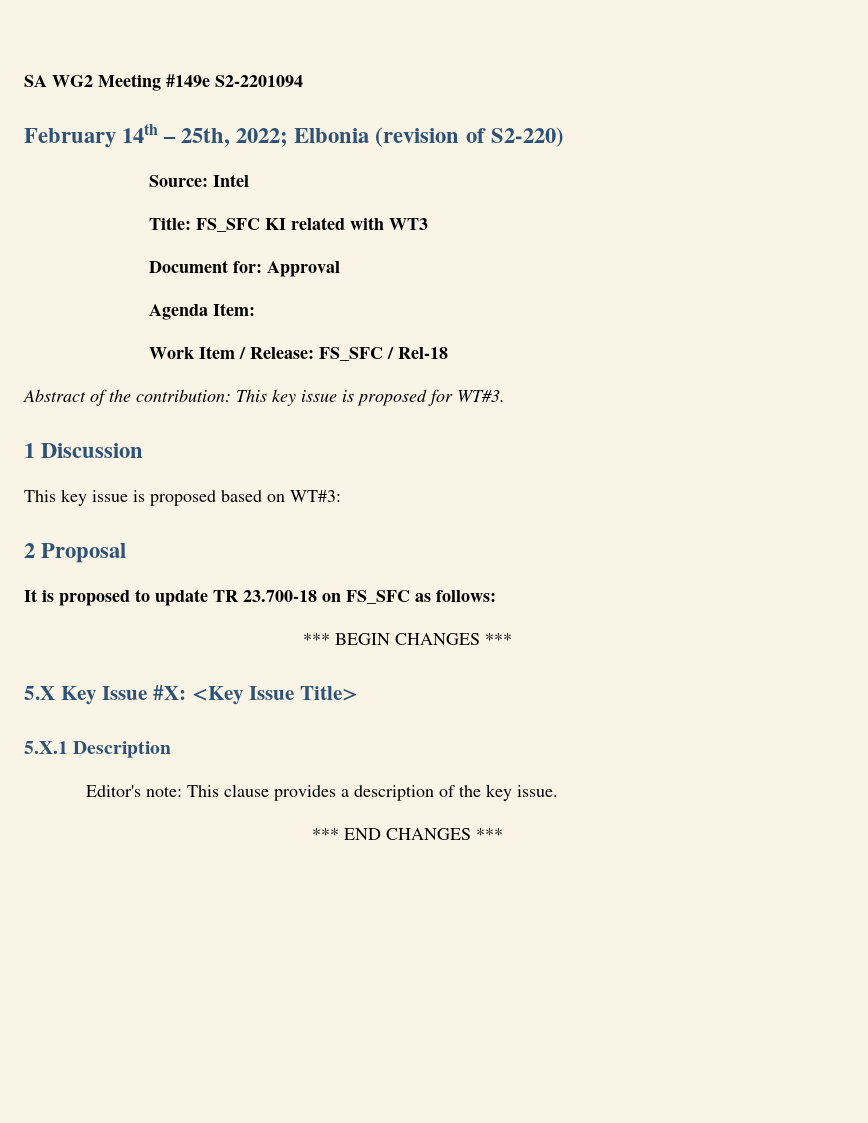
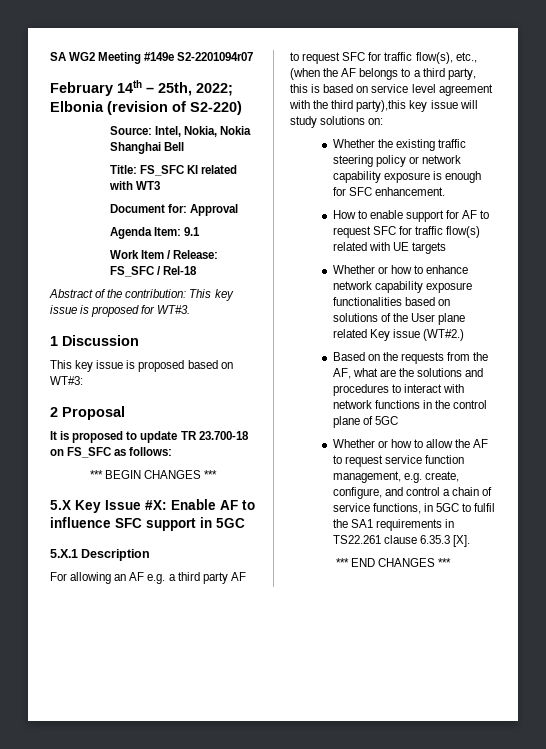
- SA WG2 Meeting #149e S2-2201094
+ SA WG2 Meeting #149e S2-2201094r07
- Source: Intel
+ Source: Intel, Nokia, Nokia Shanghai Bell
- Agenda Item:
+ Agenda Item: 9.1
- 5.X Key Issue #X: <Key Issue Title>
+ 5.X Key Issue #X: Enable AF to influence SFC support in 5GC
  5.X.1 Description
- Editor's note: This clause provides a description of the key issue.
+ For allowing an AF e.g. a third party AF to request SFC for traffic flow(s), etc., (when the AF belongs to a third party, this is based on service level agreement with the third party),this key issue will study solutions on:
+ Whether the existing traffic steering policy or network capability exposure is enough for SFC enhancement.
+ How to enable support for AF to request SFC for traffic flow(s) related with UE targets
+ Whether or how to enhance network capability exposure functionalities based on solutions of the User plane related Key issue (WT#2.)
+ Based on the requests from the AF, what are the solutions and procedures to interact with network functions in the control plane of 5GC
+ Whether or how to allow the AF to request service function management, e.g. create, configure, and control a chain of service functions, in 5GC to fulfil the SA1 requirements in TS22.261 clause 6.35.3 [X].

